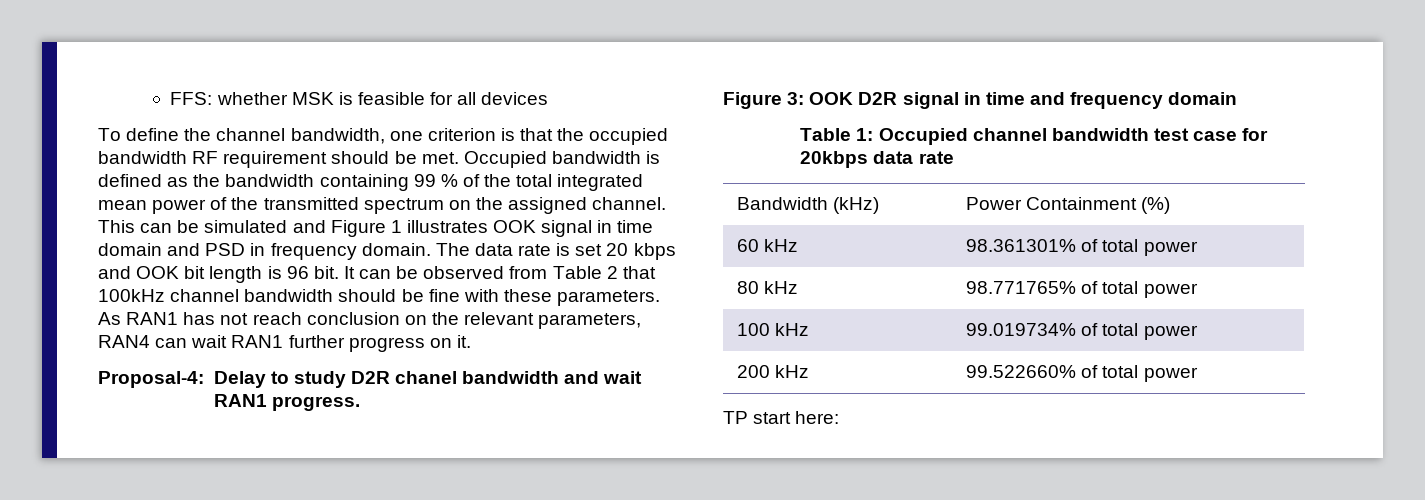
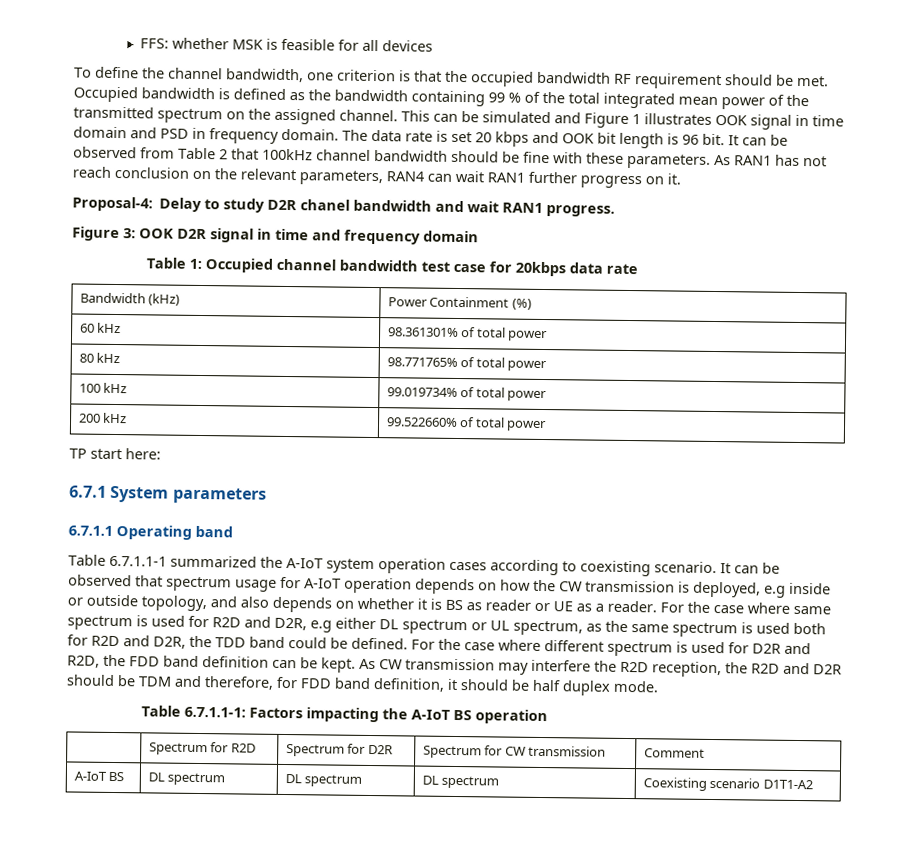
+ 6.7.1 System parameters
+ 6.7.1.1 Operating band
+ Table 6.7.1.1-1 summarized the A-IoT system operation cases according to coexisting scenario. It can be observed that spectrum usage for A-IoT operation depends on how the CW transmission is deployed, e.g inside or outside topology, and also depends on whether it is BS as reader or UE as a reader. For the case where same spectrum is used for R2D and D2R, e.g either DL spectrum or UL spectrum, as the same spectrum is used both for R2D and D2R, the TDD band could be defined. For the case where different spectrum is used for D2R and R2D, the FDD band definition can be kept. As CW transmission may interfere the R2D reception, the R2D and D2R should be TDM and therefore, for FDD band definition, it should be half duplex mode.
+ Table 6.7.1.1-1: Factors impacting the A-IoT BS operation
+ | Spectrum for R2D | Spectrum for D2R | Spectrum for CW transmission | Comment
+ A-IoT BS | DL spectrum | DL spectrum | DL spectrum | Coexisting scenario D1T1-A2

